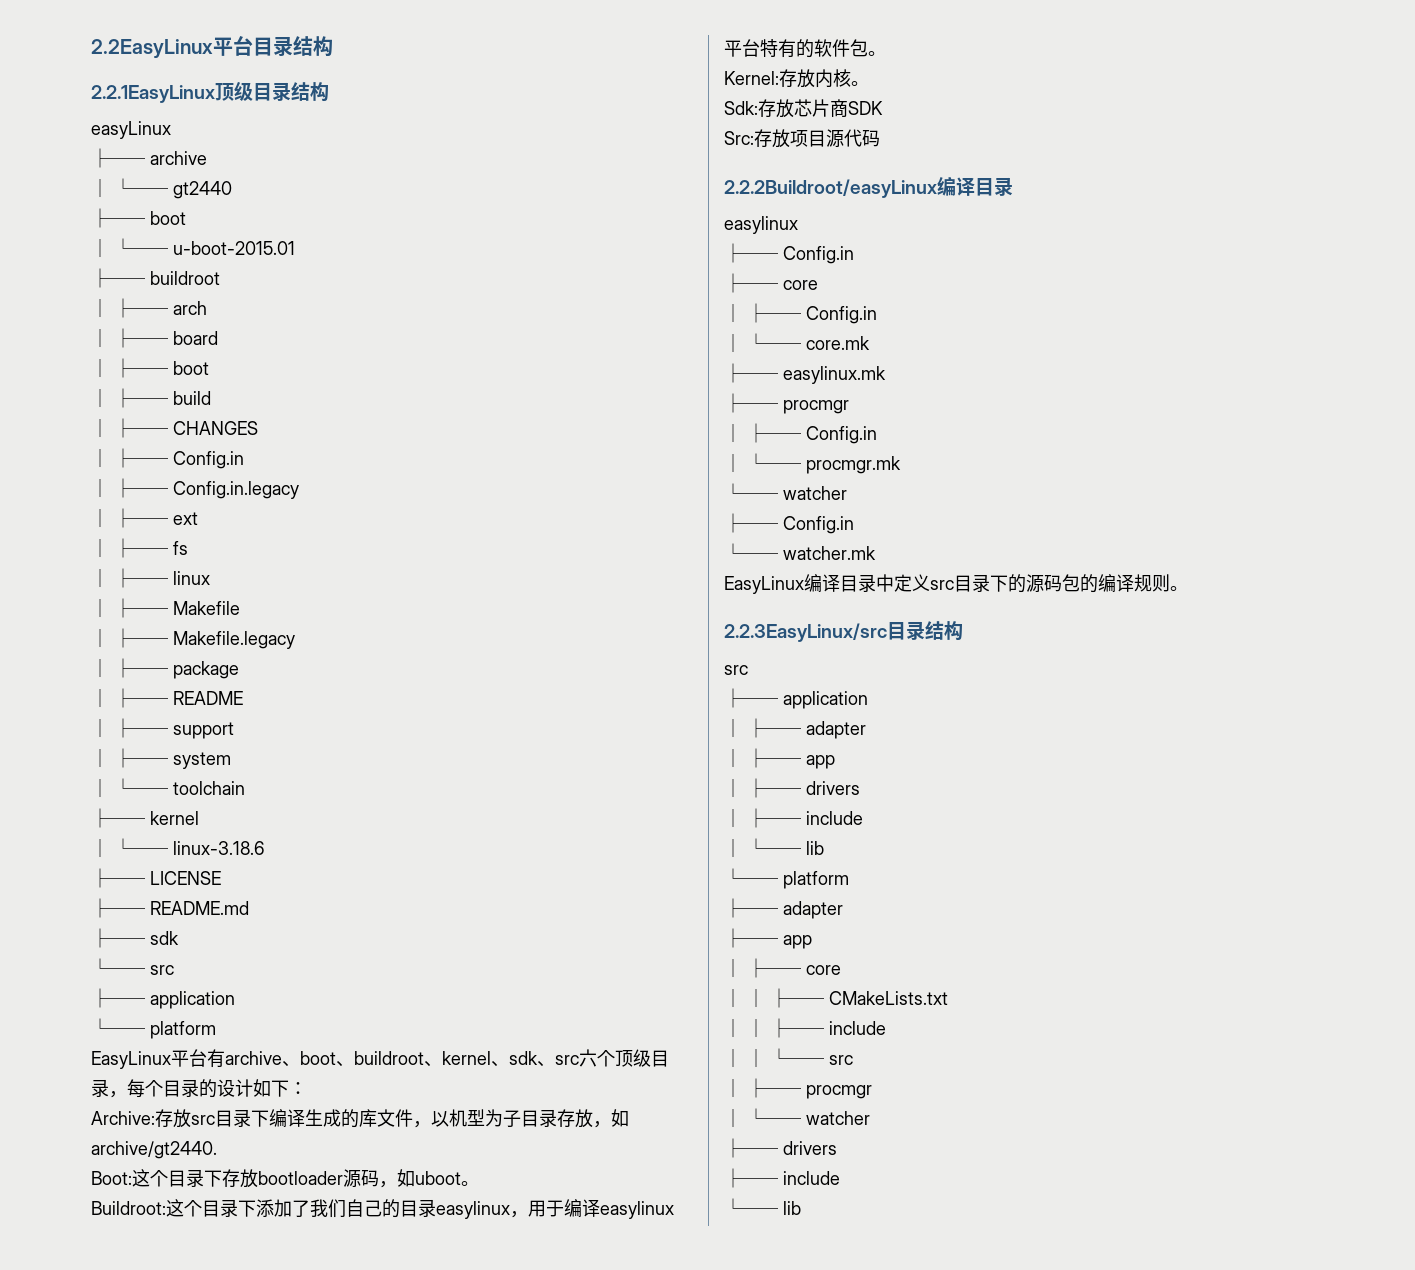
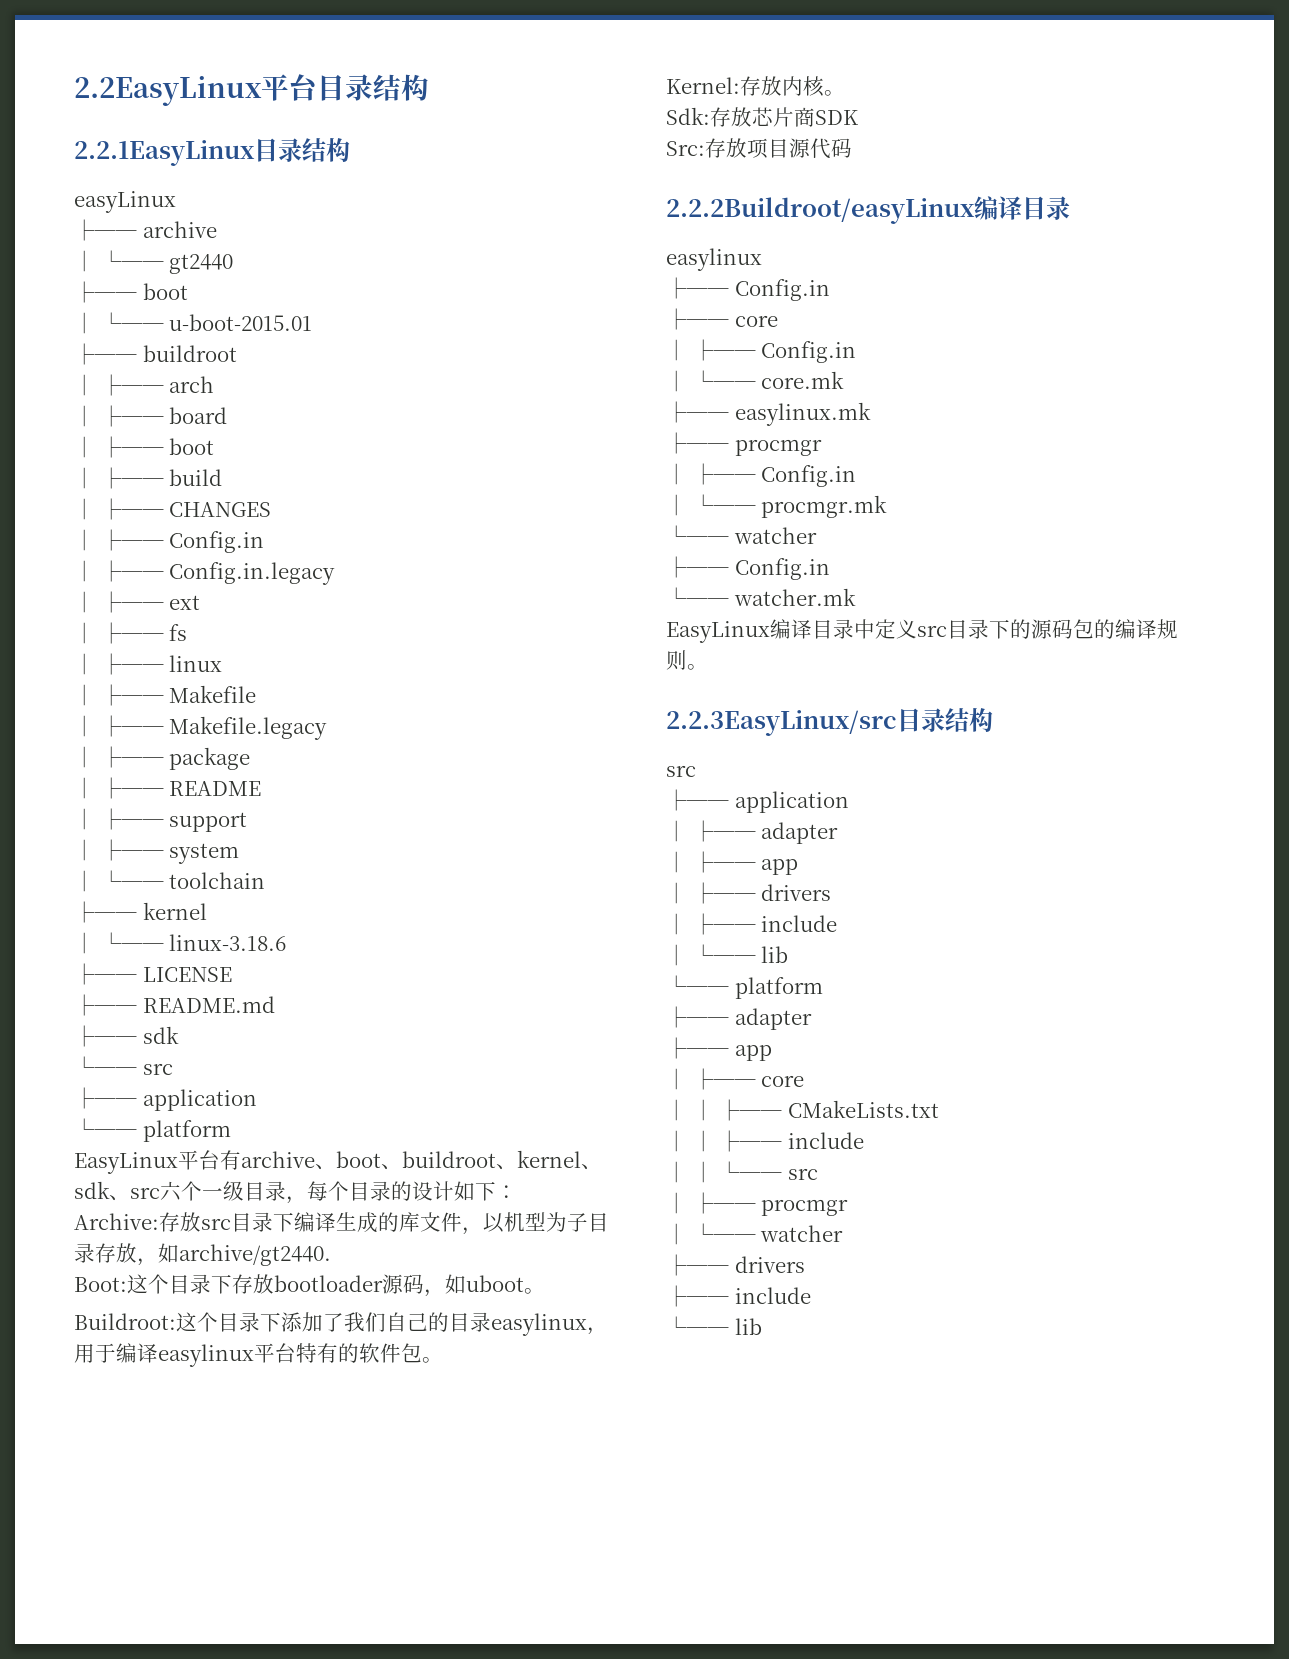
- 2.2.1EasyLinux顶级目录结构
+ 2.2.1EasyLinux目录结构
- EasyLinux平台有archive、boot、buildroot、kernel、sdk、src六个顶级目录，每个目录的设计如下：
+ EasyLinux平台有archive、boot、buildroot、kernel、sdk、src六个一级目录，每个目录的设计如下：

